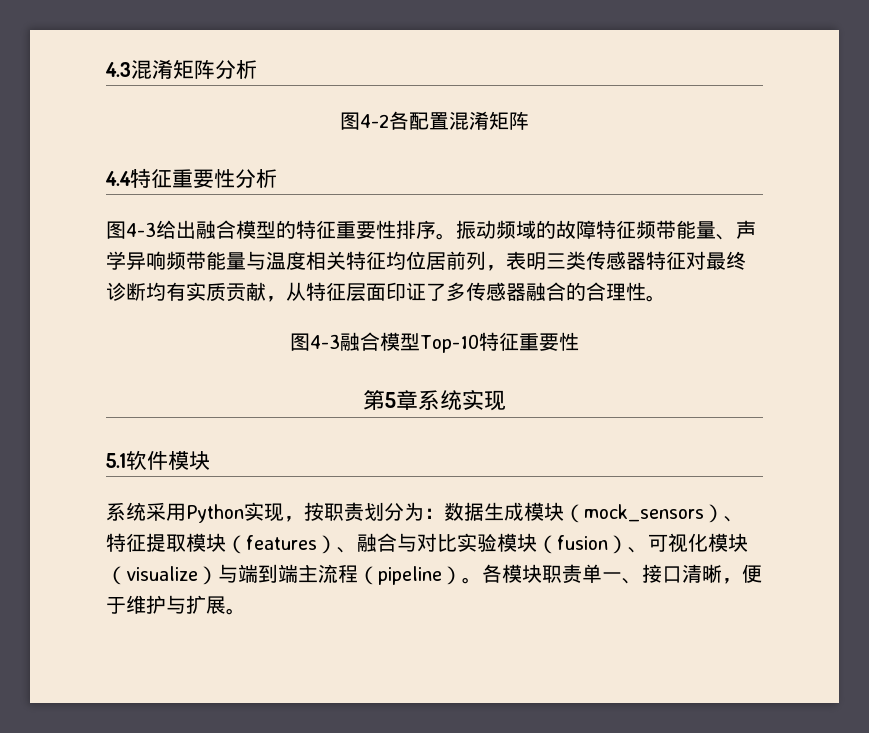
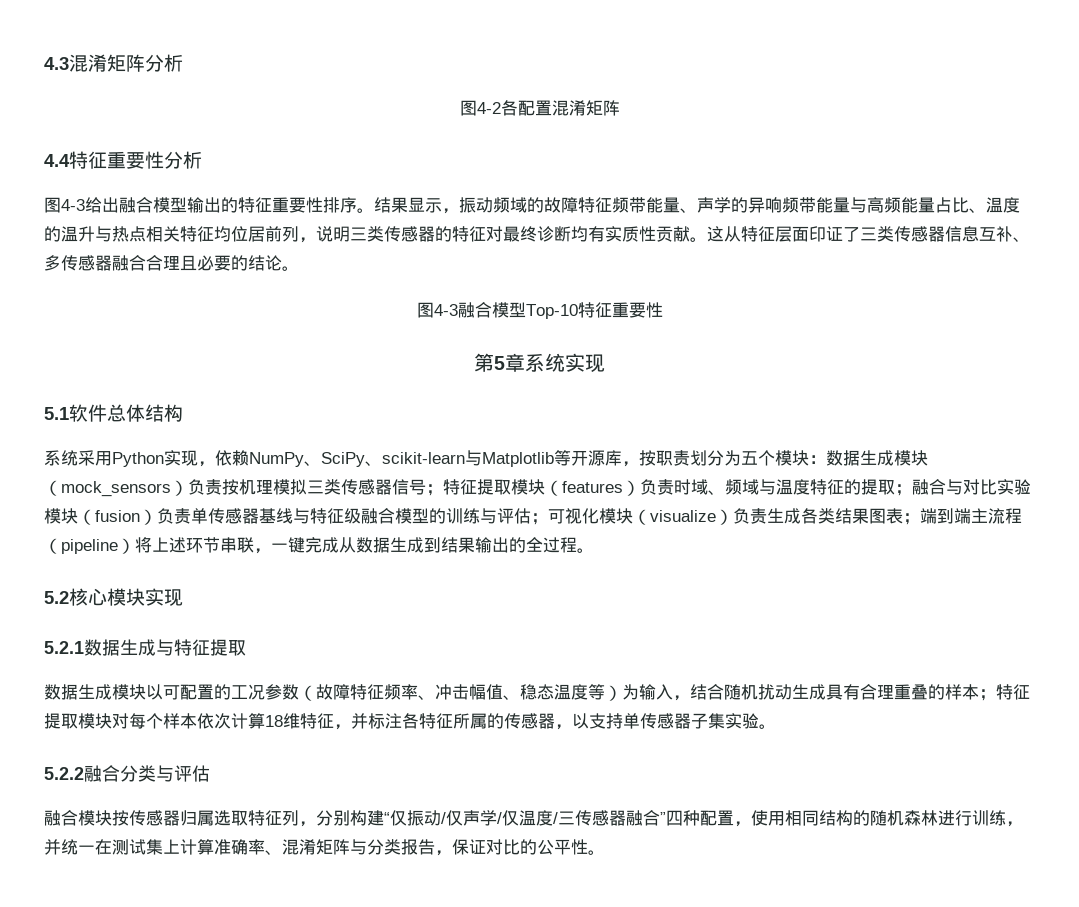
- 图4-3给出融合模型的特征重要性排序。
+ 图4-3给出融合模型输出的特征重要性排序。
- 振动频域的故障特征频带能量、声学异响频带能量与温度相关特征均位居前列，表明三类传感器特征对最终诊断均有实质贡献，从特征层面印证了多传感器融合的合理性。
+ 结果显示，振动频域的故障特征频带能量、声学的异响频带能量与高频能量占比、温度的温升与热点相关特征均位居前列，说明三类传感器的特征对最终诊断均有实质性贡献。这从特征层面印证了三类传感器信息互补、多传感器融合合理且必要的结论。
- 5.1软件模块
+ 5.1软件总体结构
- 系统采用Python实现，按职责划分为：数据生成模块（mock_sensors）、特征提取模块（features）、融合与对比实验模块（fusion）、可视化模块（visualize）与端到端主流程（pipeline）。各模块职责单一、接口清晰，便于维护与扩展。
+ 系统采用Python实现，依赖NumPy、SciPy、scikit-learn与Matplotlib等开源库，按职责划分为五个模块：数据生成模块（mock_sensors）负责按机理模拟三类传感器信号；特征提取模块（features）负责时域、频域与温度特征的提取；融合与对比实验模块（fusion）负责单传感器基线与特征级融合模型的训练与评估；可视化模块（visualize）负责生成各类结果图表；端到端主流程（pipeline）将上述环节串联，一键完成从数据生成到结果输出的全过程。
+ 5.2核心模块实现
+ 5.2.1数据生成与特征提取
+ 数据生成模块以可配置的工况参数（故障特征频率、冲击幅值、稳态温度等）为输入，结合随机扰动生成具有合理重叠的样本；特征提取模块对每个样本依次计算18维特征，并标注各特征所属的传感器，以支持单传感器子集实验。
+ 5.2.2融合分类与评估
+ 融合模块按传感器归属选取特征列，分别构建“仅振动/仅声学/仅温度/三传感器融合”四种配置，使用相同结构的随机森林进行训练，并统一在测试集上计算准确率、混淆矩阵与分类报告，保证对比的公平性。

